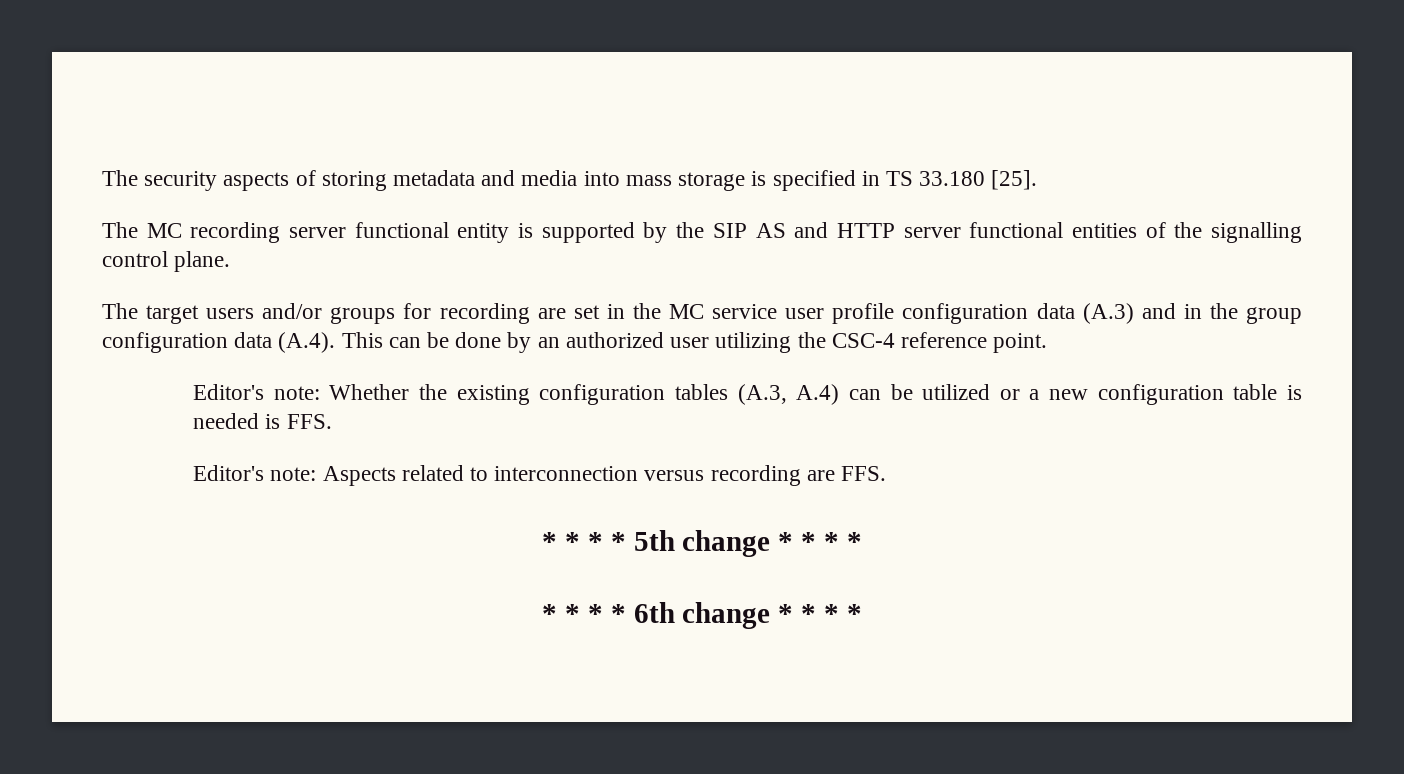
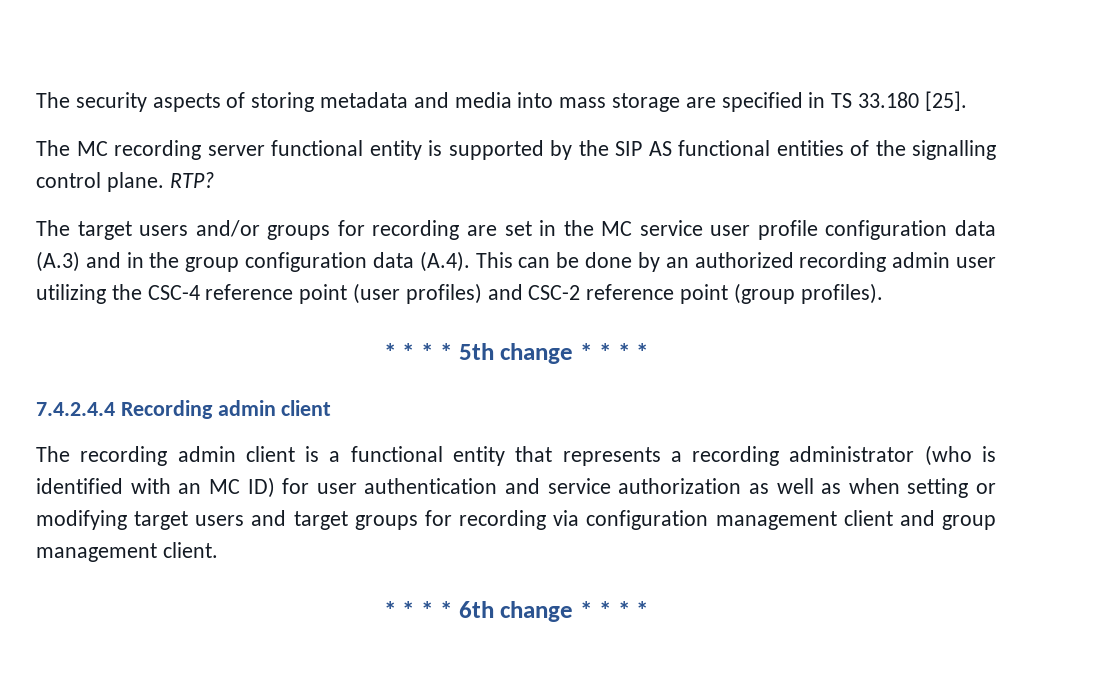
- The security aspects of storing metadata and media into mass storage is specified in TS 33.180 [25].
+ The security aspects of storing metadata and media into mass storage are specified in TS 33.180 [25].
- The MC recording server functional entity is supported by the SIP AS and HTTP server functional entities of the signalling control plane.
+ The MC recording server functional entity is supported by the SIP AS functional entities of the signalling control plane. RTP?
- The target users and/or groups for recording are set in the MC service user profile configuration data (A.3) and in the group configuration data (A.4). This can be done by an authorized user utilizing the CSC-4 reference point.
- Editor's note: Whether the existing configuration tables (A.3, A.4) can be utilized or a new configuration table is needed is FFS.
- Editor's note: Aspects related to interconnection versus recording are FFS.
+ The target users and/or groups for recording are set in the MC service user profile configuration data (A.3) and in the group configuration data (A.4). This can be done by an authorized recording admin user utilizing the CSC-4 reference point (user profiles) and CSC-2 reference point (group profiles).
+ 7.4.2.4.4 Recording admin client
+ The recording admin client is a functional entity that represents a recording administrator (who is identified with an MC ID) for user authentication and service authorization as well as when setting or modifying target users and target groups for recording via configuration management client and group management client.

